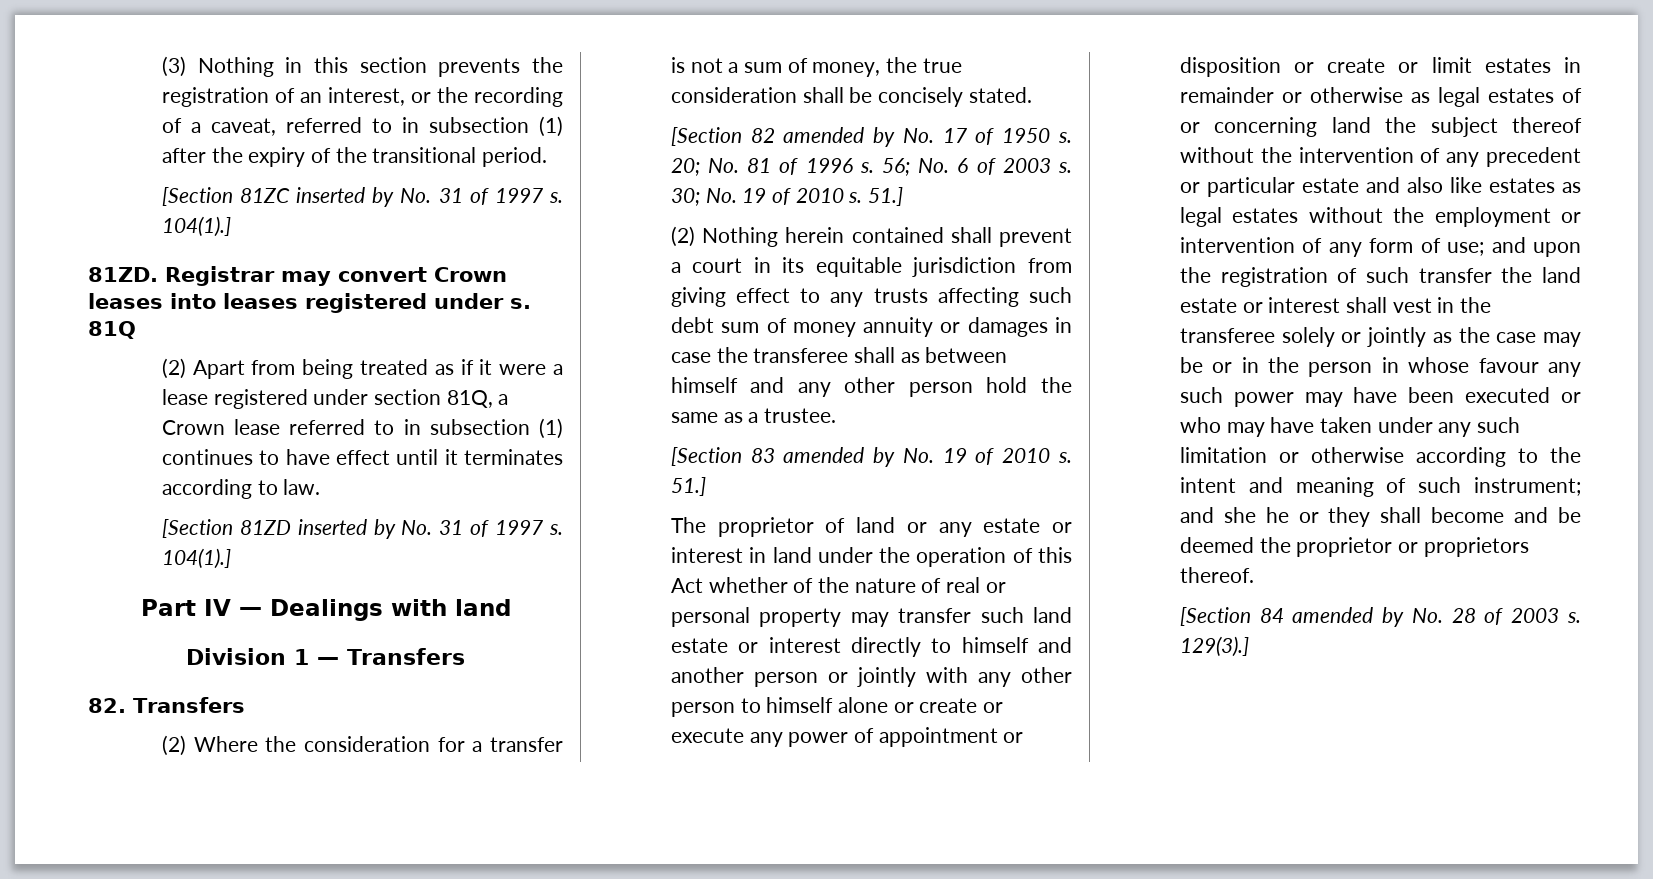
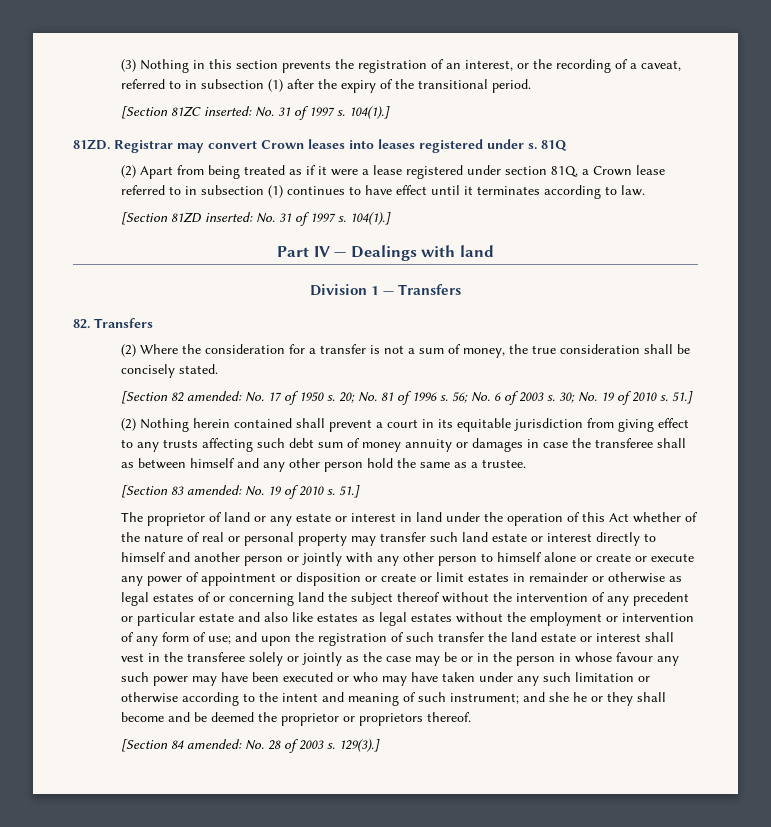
- [Section 81ZC inserted by No. 31 of 1997 s.
+ [Section 81ZC inserted: No. 31 of 1997 s.
- [Section 81ZD inserted by No. 31 of 1997 s.
+ [Section 81ZD inserted: No. 31 of 1997 s.
- [Section 82 amended by No. 17 of 1950 s.
+ [Section 82 amended: No. 17 of 1950 s.
- [Section 83 amended by No. 19 of 2010 s.
+ [Section 83 amended: No. 19 of 2010 s.
- [Section 84 amended by No. 28 of 2003 s.
+ [Section 84 amended: No. 28 of 2003 s.

